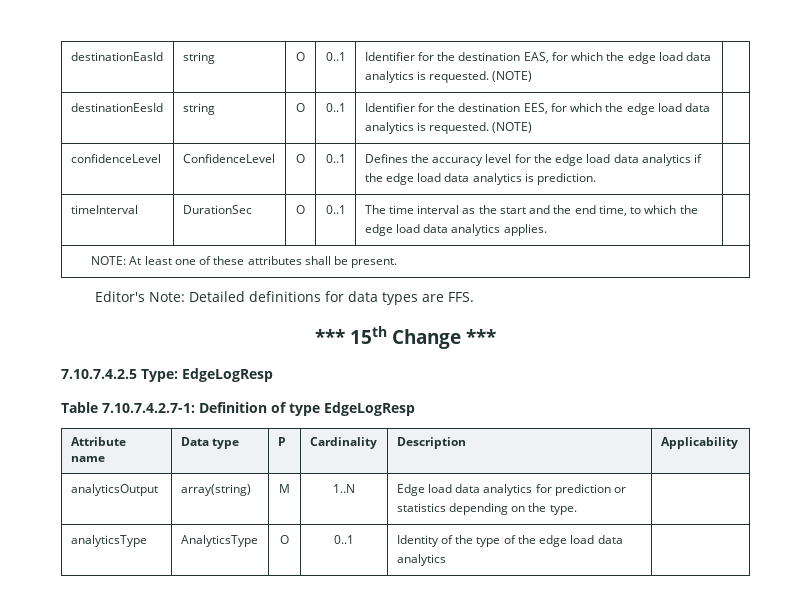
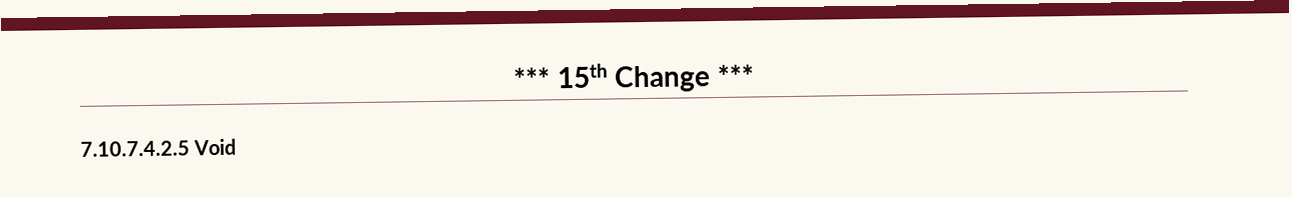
- destinationEasId | string | O | 0..1 | Identifier for the destination EAS, for which the edge load data analytics is requested. (NOTE) |
- destinationEesId | string | O | 0..1 | Identifier for the destination EES, for which the edge load data analytics is requested. (NOTE) |
- confidenceLevel | ConfidenceLevel | O | 0..1 | Defines the accuracy level for the edge load data analytics if the edge load data analytics is prediction. |
- timeInterval | DurationSec | O | 0..1 | The time interval as the start and the end time, to which the edge load data analytics applies. |
- NOTE: At least one of these attributes shall be present.
- Editor's Note: Detailed definitions for data types are FFS.
- 7.10.7.4.2.5 Type: EdgeLogResp
- Table 7.10.7.4.2.7-1: Definition of type EdgeLogResp
- Attribute name | Data type | P | Cardinality | Description | Applicability
- analyticsOutput | array(string) | M | 1..N | Edge load data analytics for prediction or statistics depending on the type. |
- analyticsType | AnalyticsType | O | 0..1 | Identity of the type of the edge load data analytics |
+ 7.10.7.4.2.5 Void

